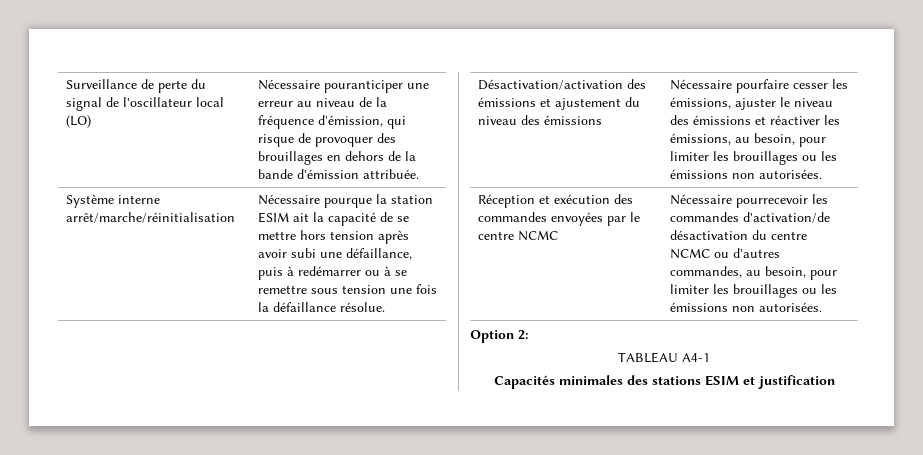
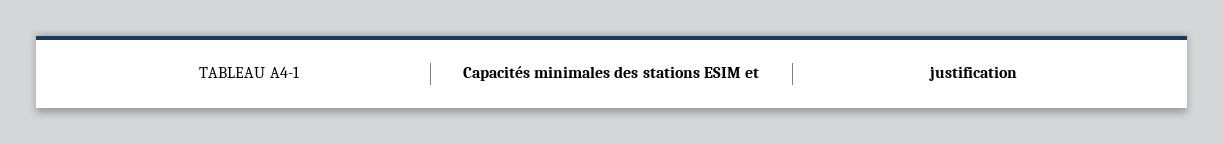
- Surveillance de perte du signal de l'oscillateur local (LO) | Nécessaire pouranticiper une erreur au niveau de la fréquence d'émission, qui risque de provoquer des brouillages en dehors de la bande d'émission attribuée.
- Système interne arrêt/marche/réinitialisation | Nécessaire pourque la station ESIM ait la capacité de se mettre hors tension après avoir subi une défaillance, puis à redémarrer ou à se remettre sous tension une fois la défaillance résolue.
- Désactivation/activation des émissions et ajustement du niveau des émissions | Nécessaire pourfaire cesser les émissions, ajuster le niveau des émissions et réactiver les émissions, au besoin, pour limiter les brouillages ou les émissions non autorisées.
- Réception et exécution des commandes envoyées par le centre NCMC | Nécessaire pourrecevoir les commandes d'activation/de désactivation du centre NCMC ou d'autres commandes, au besoin, pour limiter les brouillages ou les émissions non autorisées.
- Option 2:

